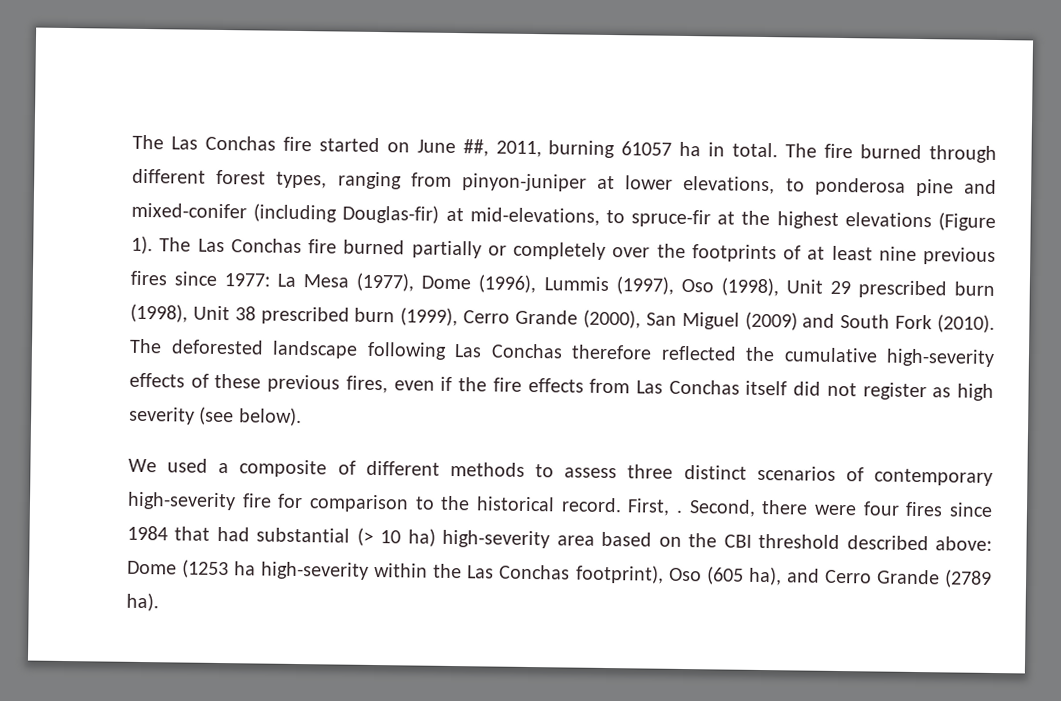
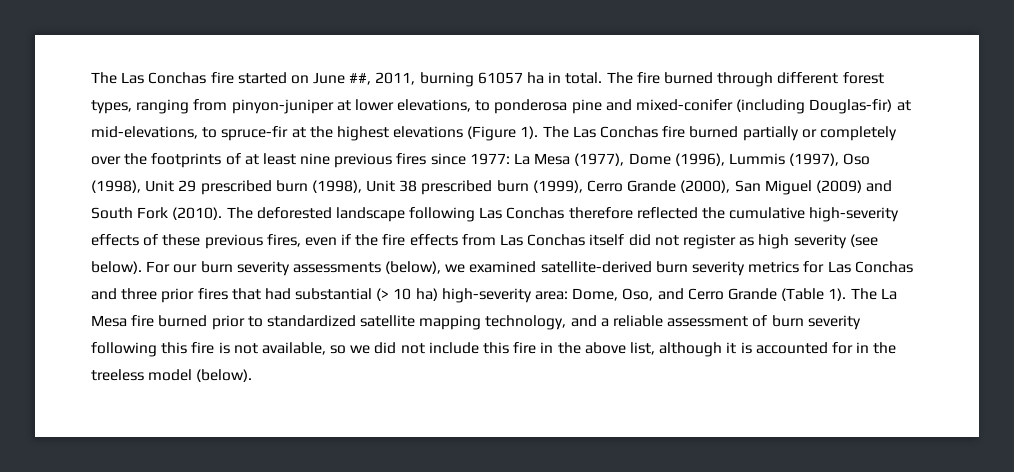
- The deforested landscape following Las Conchas therefore reflected the cumulative high-severity effects of these previous fires, even if the fire effects from Las Conchas itself did not register as high severity (see below).
- We used a composite of different methods to assess three distinct scenarios of contemporary high-severity fire for comparison to the historical record. First, . Second, there were four fires since 1984 that had substantial (> 10 ha) high-severity area based on the CBI threshold described above: Dome (1253 ha high-severity within the Las Conchas footprint), Oso (605 ha), and Cerro Grande (2789 ha).
+ The deforested landscape following Las Conchas therefore reflected the cumulative high-severity effects of these previous fires, even if the fire effects from Las Conchas itself did not register as high severity (see below). For our burn severity assessments (below), we examined satellite-derived burn severity metrics for Las Conchas and three prior fires that had substantial (> 10 ha) high-severity area: Dome, Oso, and Cerro Grande (Table 1). The La Mesa fire burned prior to standardized satellite mapping technology, and a reliable assessment of burn severity following this fire is not available, so we did not include this fire in the above list, although it is accounted for in the treeless model (below).

